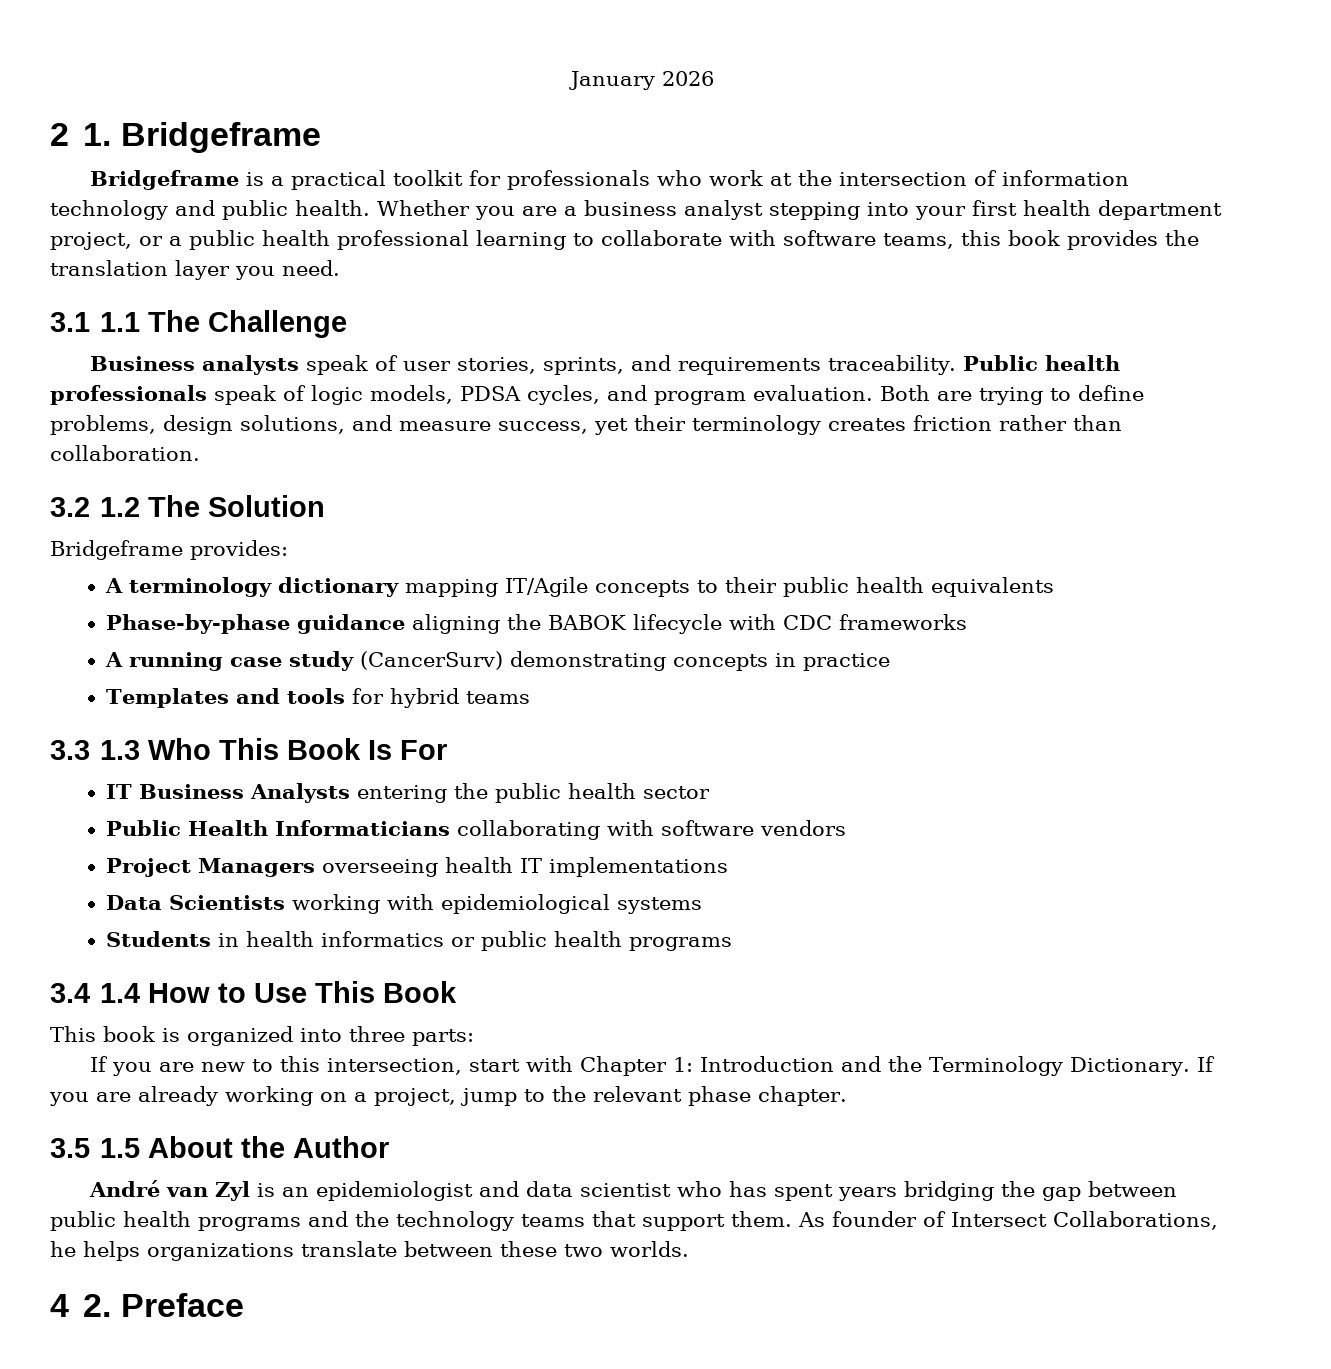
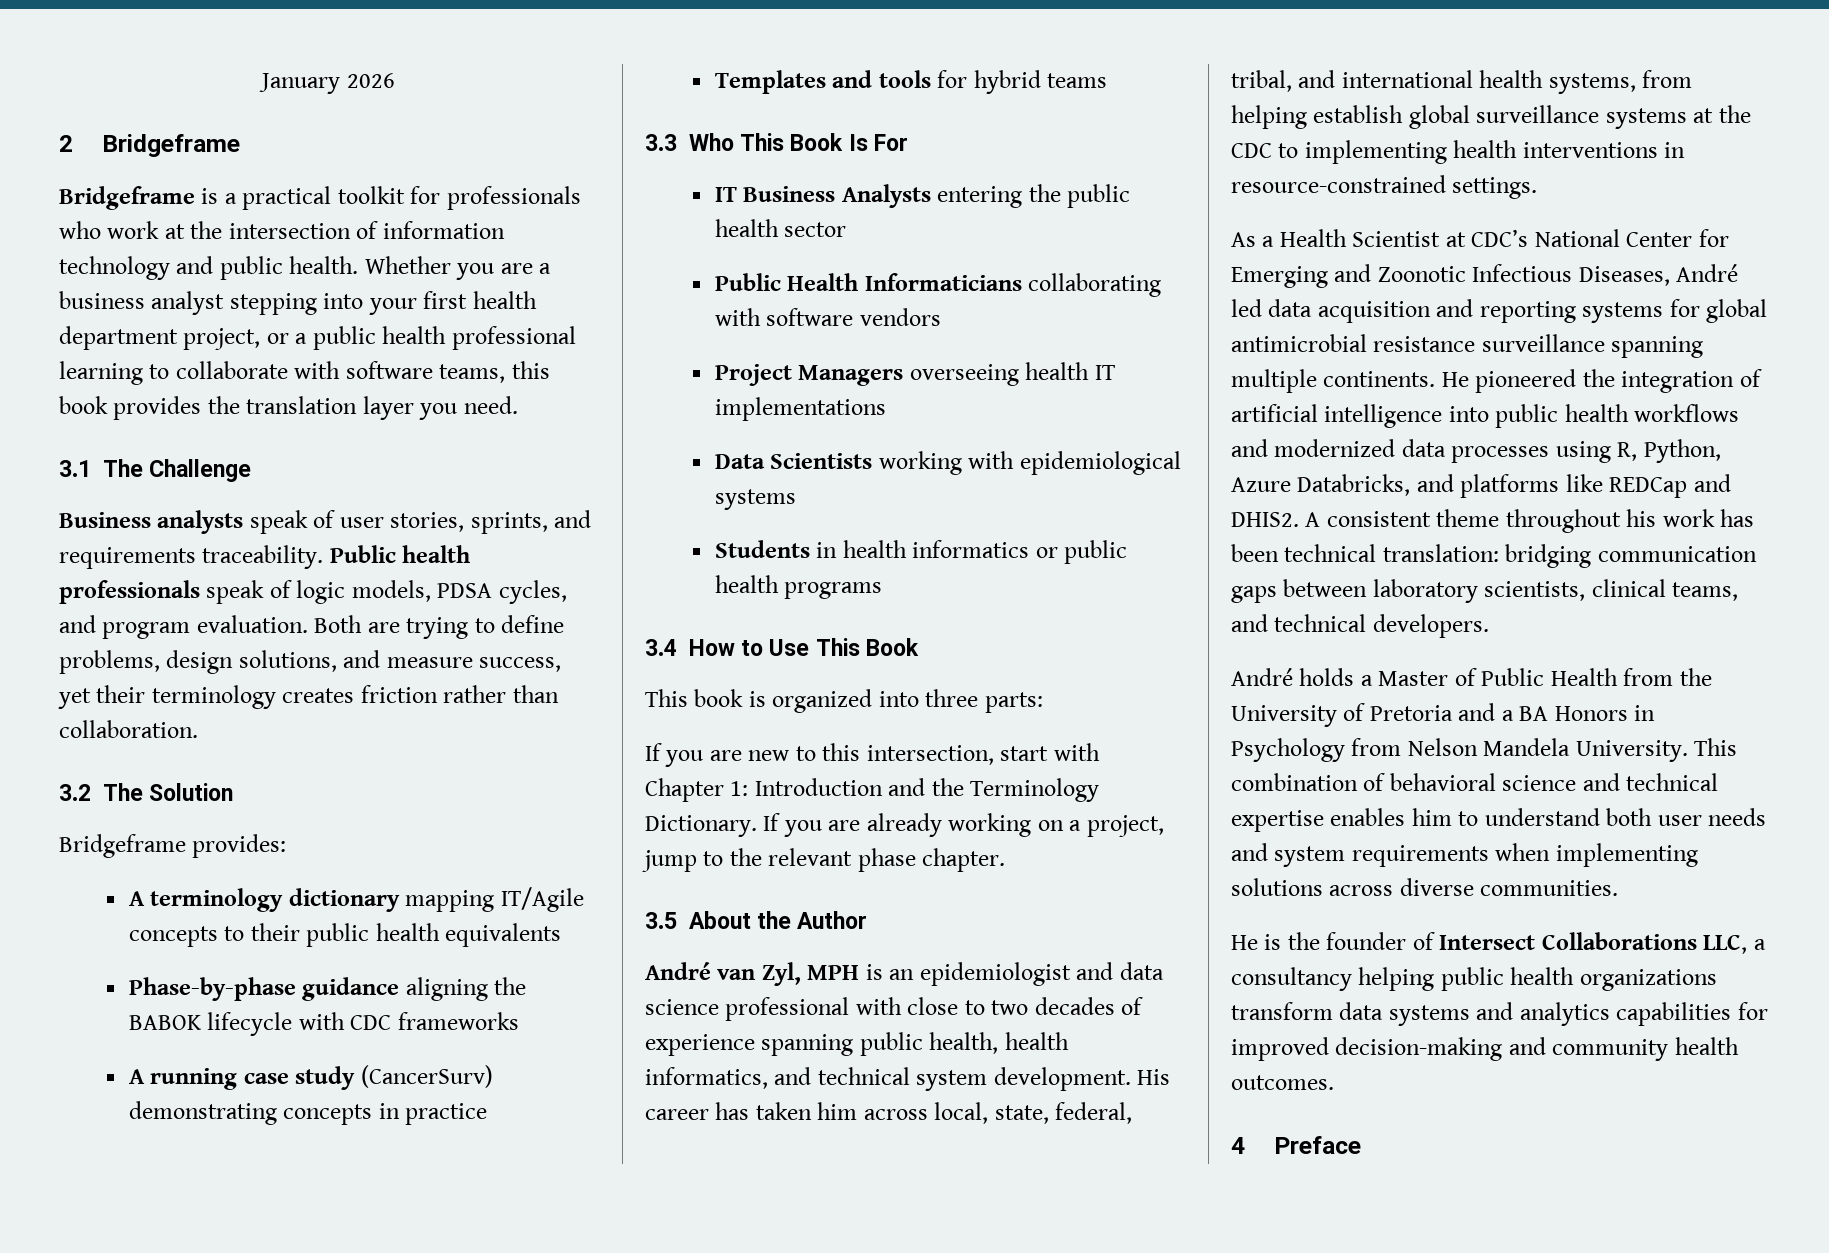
- 2 1. Bridgeframe
+ 2 Bridgeframe
- 3.1 1.1 The Challenge
+ 3.1 The Challenge
- 3.2 1.2 The Solution
+ 3.2 The Solution
- 3.3 1.3 Who This Book Is For
+ 3.3 Who This Book Is For
- 3.4 1.4 How to Use This Book
+ 3.4 How to Use This Book
- 3.5 1.5 About the Author
+ 3.5 About the Author
- André van Zyl is an epidemiologist and data scientist who has spent years bridging the gap between public health programs and the technology teams that support them. As founder of Intersect Collaborations, he helps organizations translate between these two worlds.
+ André van Zyl, MPH is an epidemiologist and data science professional with close to two decades of experience spanning public health, health informatics, and technical system development. His career has taken him across local, state, federal, tribal, and international health systems, from helping establish global surveillance systems at the CDC to implementing health interventions in resource-constrained settings.
+ As a Health Scientist at CDC’s National Center for Emerging and Zoonotic Infectious Diseases, André led data acquisition and reporting systems for global antimicrobial resistance surveillance spanning multiple continents. He pioneered the integration of artificial intelligence into public health workflows and modernized data processes using R, Python, Azure Databricks, and platforms like REDCap and DHIS2. A consistent theme throughout his work has been technical translation: bridging communication gaps between laboratory scientists, clinical teams, and technical developers.
+ André holds a Master of Public Health from the University of Pretoria and a BA Honors in Psychology from Nelson Mandela University. This combination of behavioral science and technical expertise enables him to understand both user needs and system requirements when implementing solutions across diverse communities.
+ He is the founder of Intersect Collaborations LLC, a consultancy helping public health organizations transform data systems and analytics capabilities for improved decision-making and community health outcomes.
- 4 2. Preface
+ 4 Preface

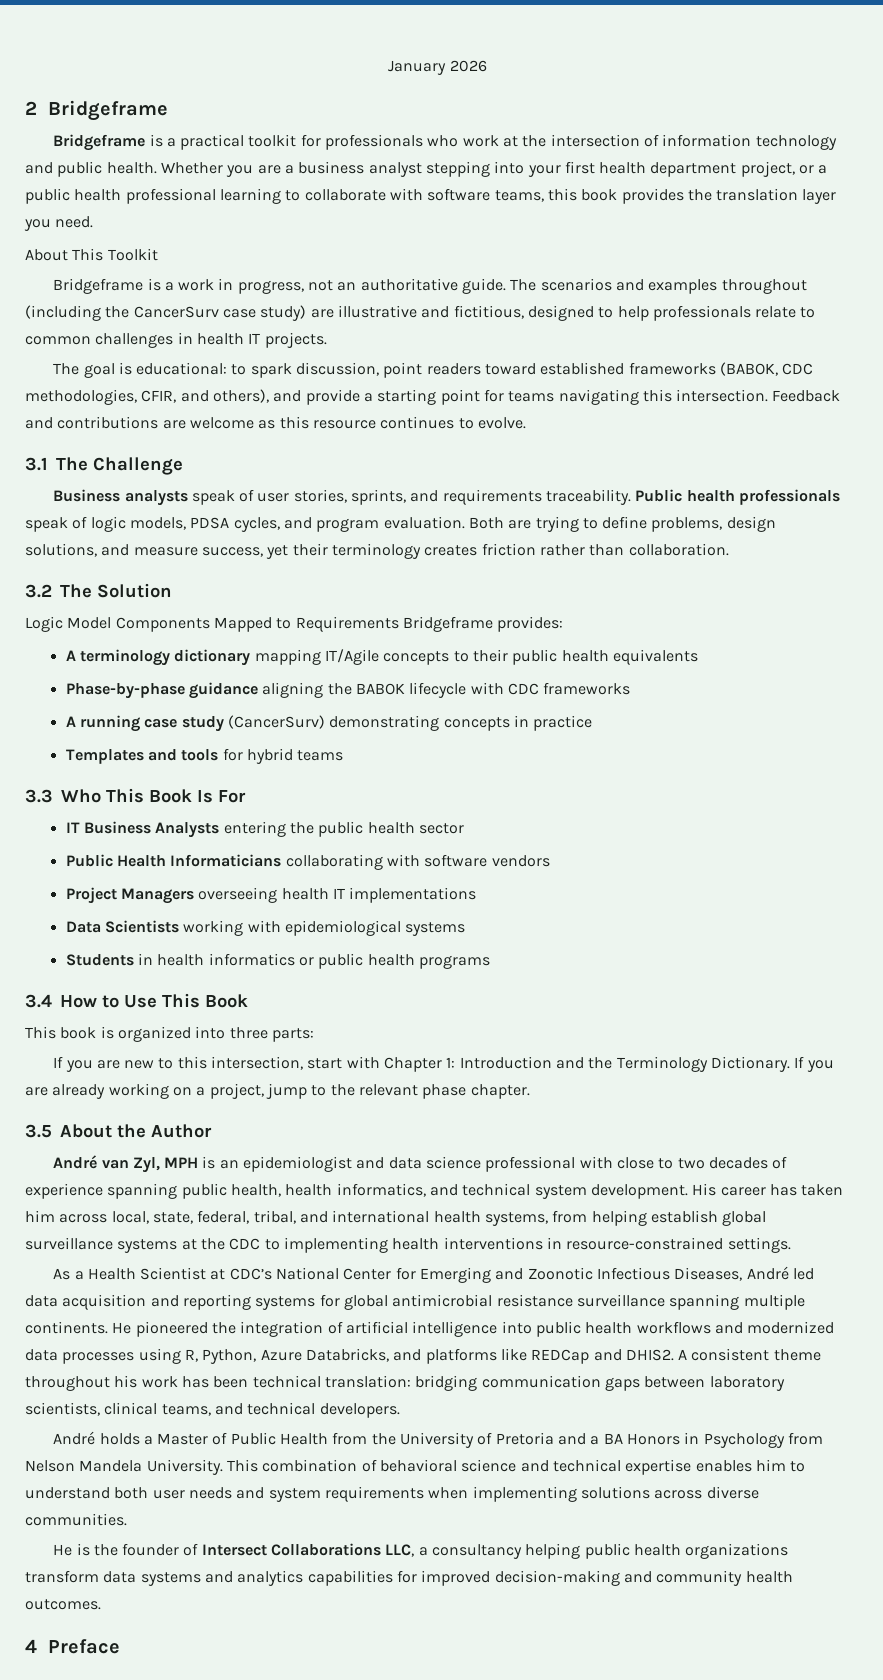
+ About This Toolkit
+ Bridgeframe is a work in progress, not an authoritative guide. The scenarios and examples throughout (including the CancerSurv case study) are illustrative and fictitious, designed to help professionals relate to common challenges in health IT projects.
+ The goal is educational: to spark discussion, point readers toward established frameworks (BABOK, CDC methodologies, CFIR, and others), and provide a starting point for teams navigating this intersection. Feedback and contributions are welcome as this resource continues to evolve.
- Bridgeframe provides:
+ Logic Model Components Mapped to Requirements Bridgeframe provides:

